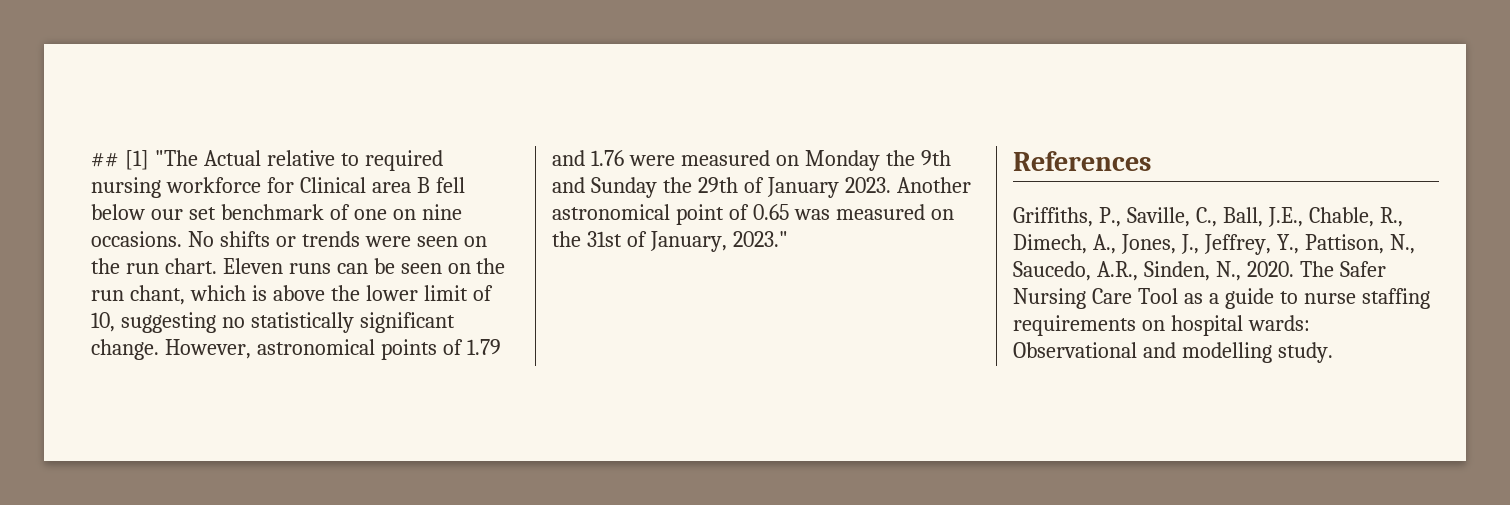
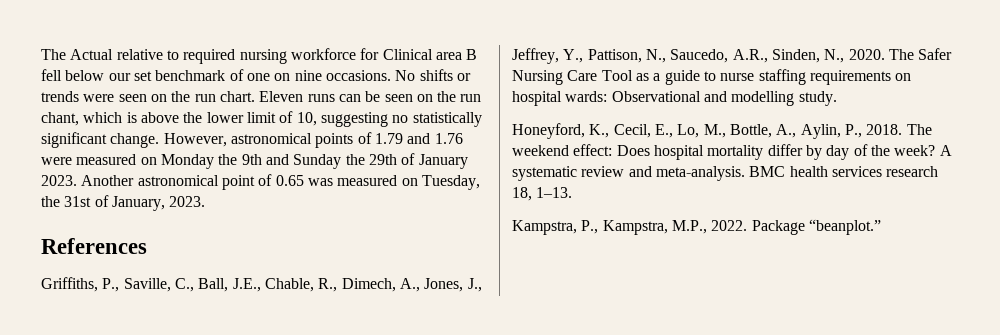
- ## [1] "The Actual relative to required nursing workforce for Clinical area B fell below our set benchmark of one on nine occasions.
+ The Actual relative to required nursing workforce for Clinical area B fell below our set benchmark of one on nine occasions.
- Another astronomical point of 0.65 was measured on the 31st of January, 2023."
+ Another astronomical point of 0.65 was measured on Tuesday, the 31st of January, 2023.
+ Honeyford, K., Cecil, E., Lo, M., Bottle, A., Aylin, P., 2018. The weekend effect: Does hospital mortality differ by day of the week? A systematic review and meta-analysis. BMC health services research 18, 1–13.
+ Kampstra, P., Kampstra, M.P., 2022. Package “beanplot.”

